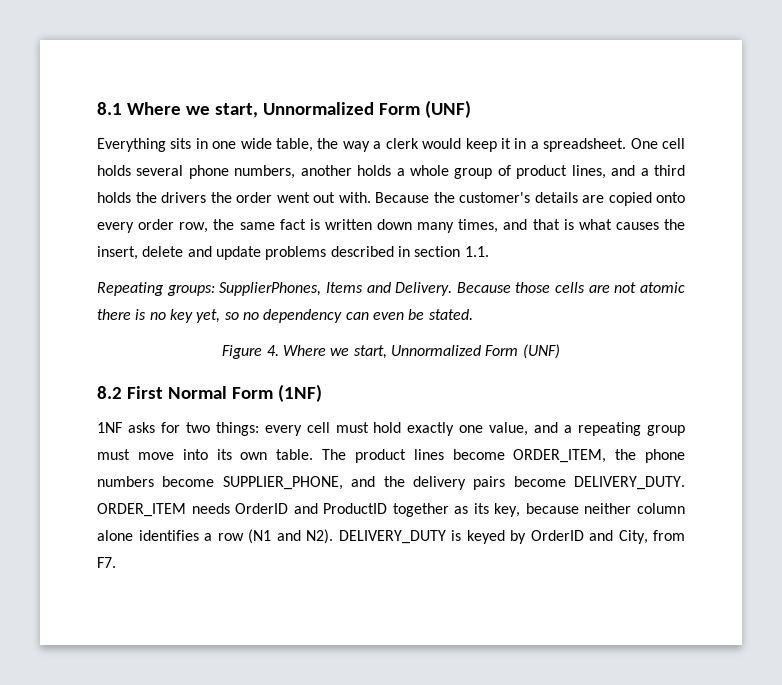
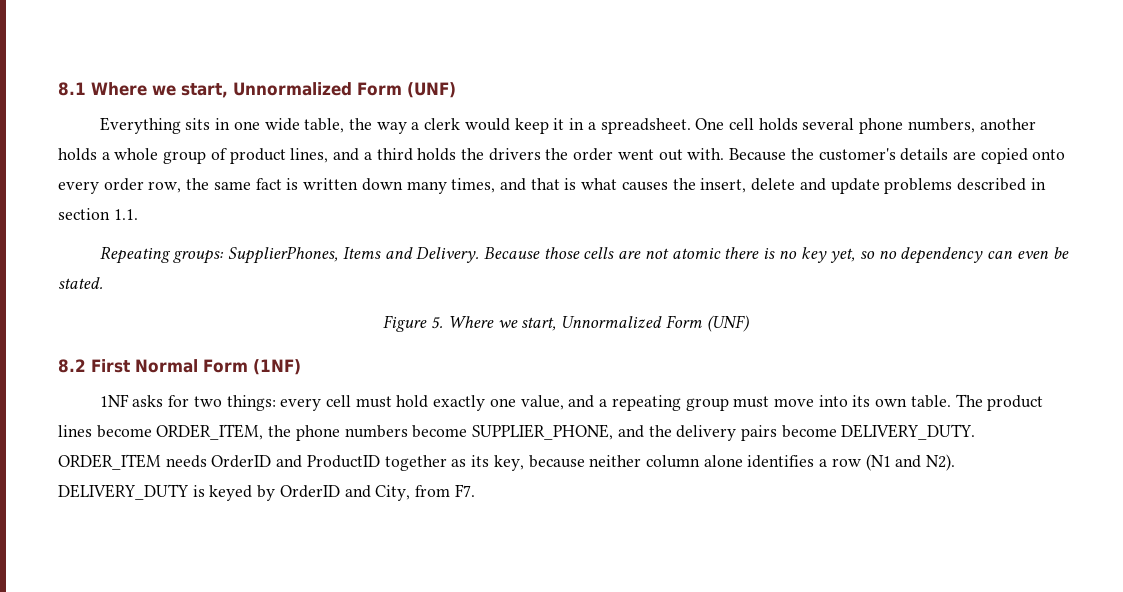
- Figure 4. Where we start, Unnormalized Form (UNF)
+ Figure 5. Where we start, Unnormalized Form (UNF)

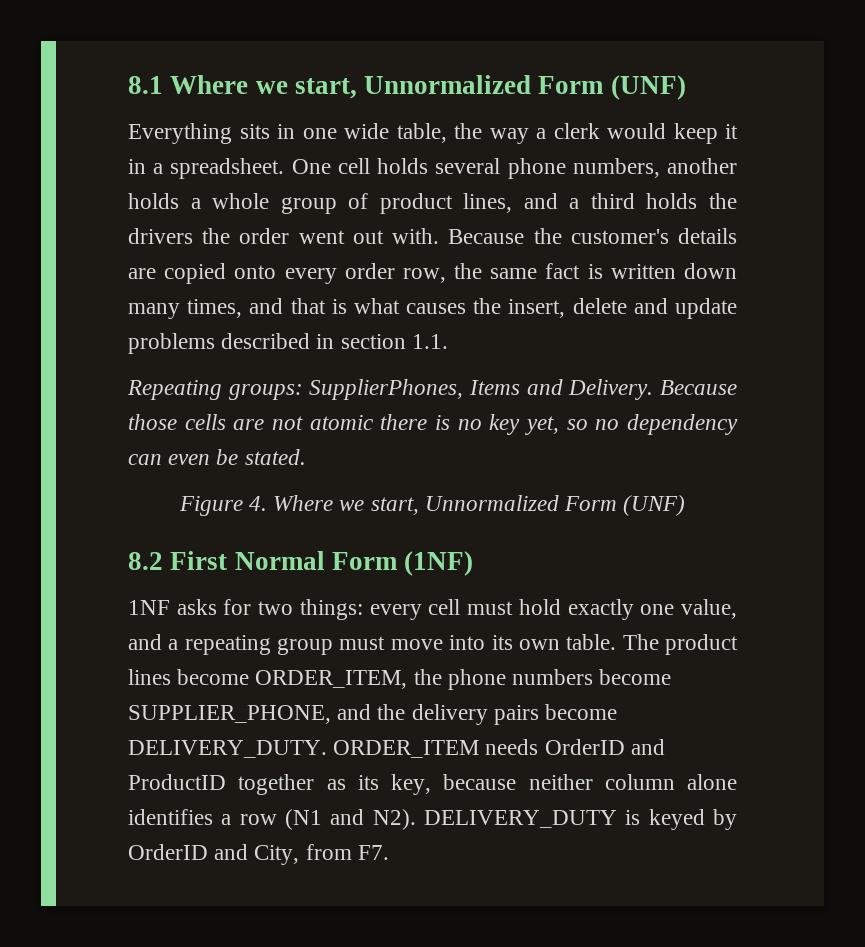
- Figure 5. Where we start, Unnormalized Form (UNF)
+ Figure 4. Where we start, Unnormalized Form (UNF)

